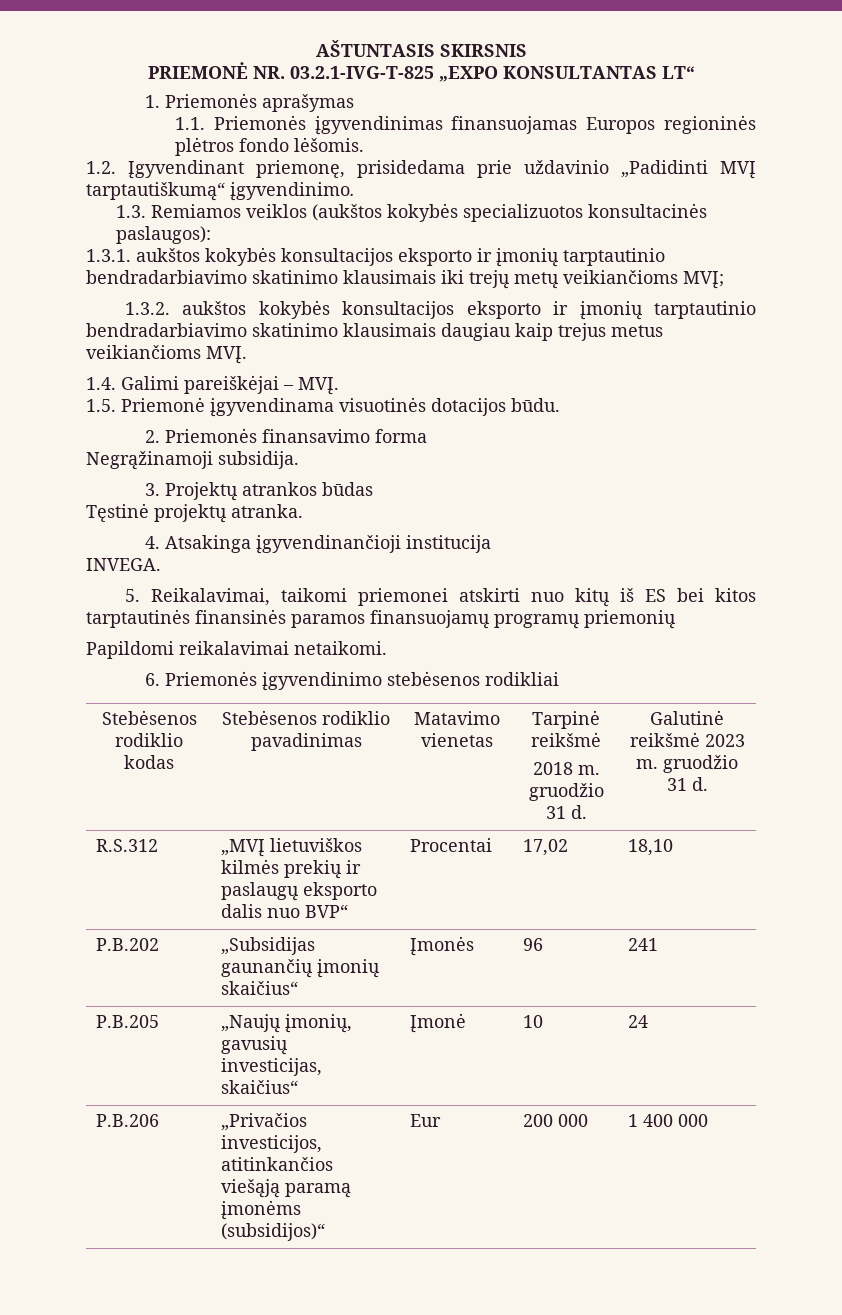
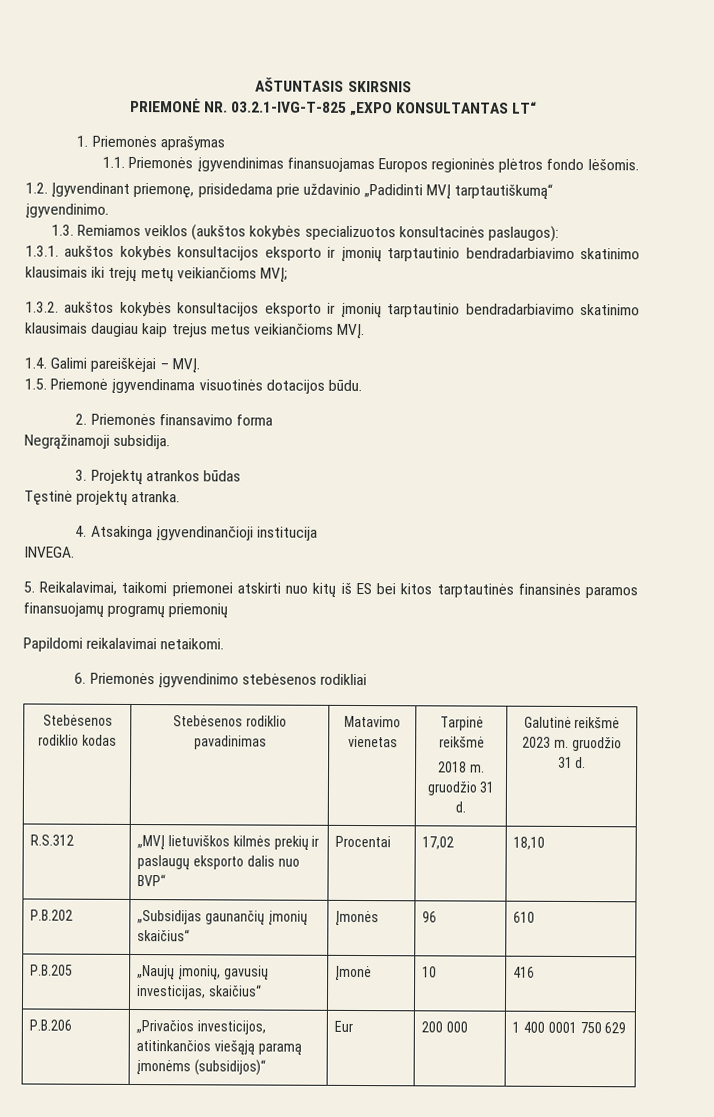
- P.B.202 | „Subsidijas gaunančių įmonių skaičius“ | Įmonės | 96 | 241
+ P.B.202 | „Subsidijas gaunančių įmonių skaičius“ | Įmonės | 96 | 610
- P.B.205 | „Naujų įmonių, gavusių investicijas, skaičius“ | Įmonė | 10 | 24
+ P.B.205 | „Naujų įmonių, gavusių investicijas, skaičius“ | Įmonė | 10 | 416
- P.B.206 | „Privačios investicijos, atitinkančios viešąją paramą įmonėms (subsidijos)“ | Eur | 200 000 | 1 400 000
+ P.B.206 | „Privačios investicijos, atitinkančios viešąją paramą įmonėms (subsidijos)“ | Eur | 200 000 | 1 400 0001 750 629

